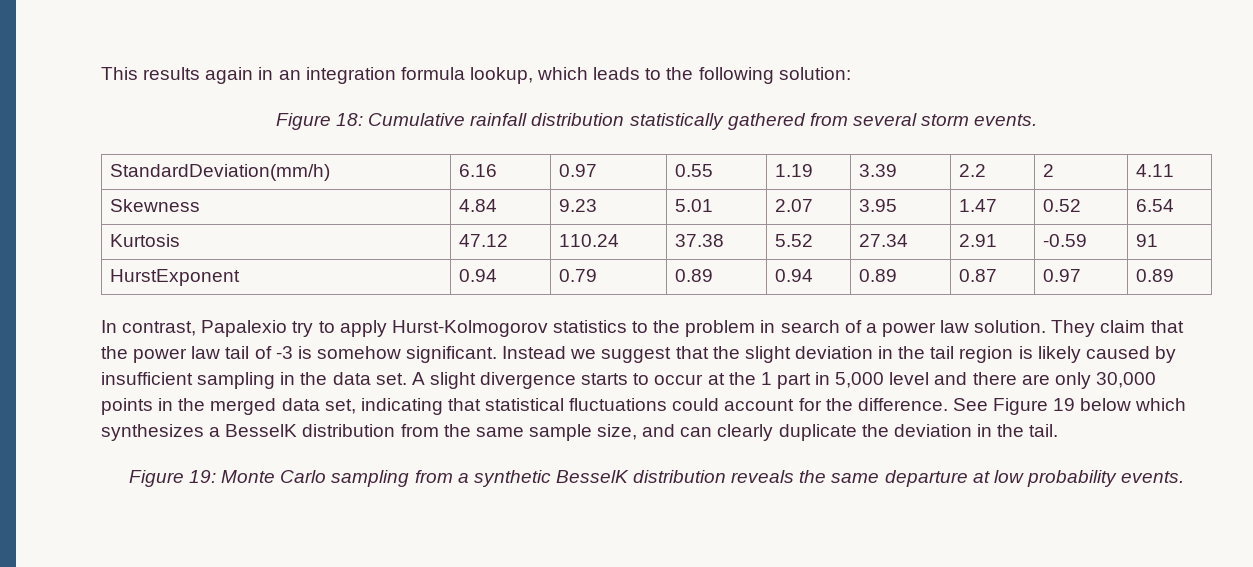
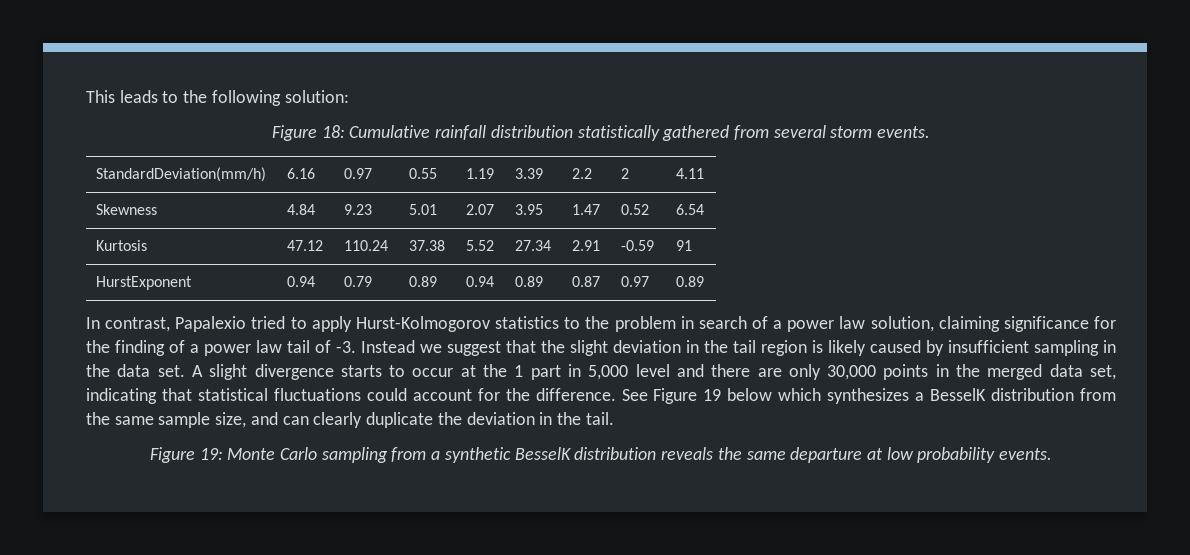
- This results again in an integration formula lookup, which leads to the following solution:
+ This leads to the following solution:
- In contrast, Papalexio try to apply Hurst-Kolmogorov statistics to the problem in search of a power law solution. They claim that the power law tail of -3 is somehow significant.
+ In contrast, Papalexio tried to apply Hurst-Kolmogorov statistics to the problem in search of a power law solution, claiming significance for the finding of a power law tail of -3.

